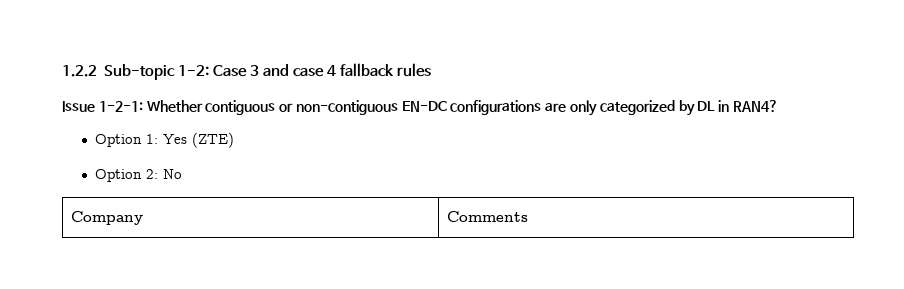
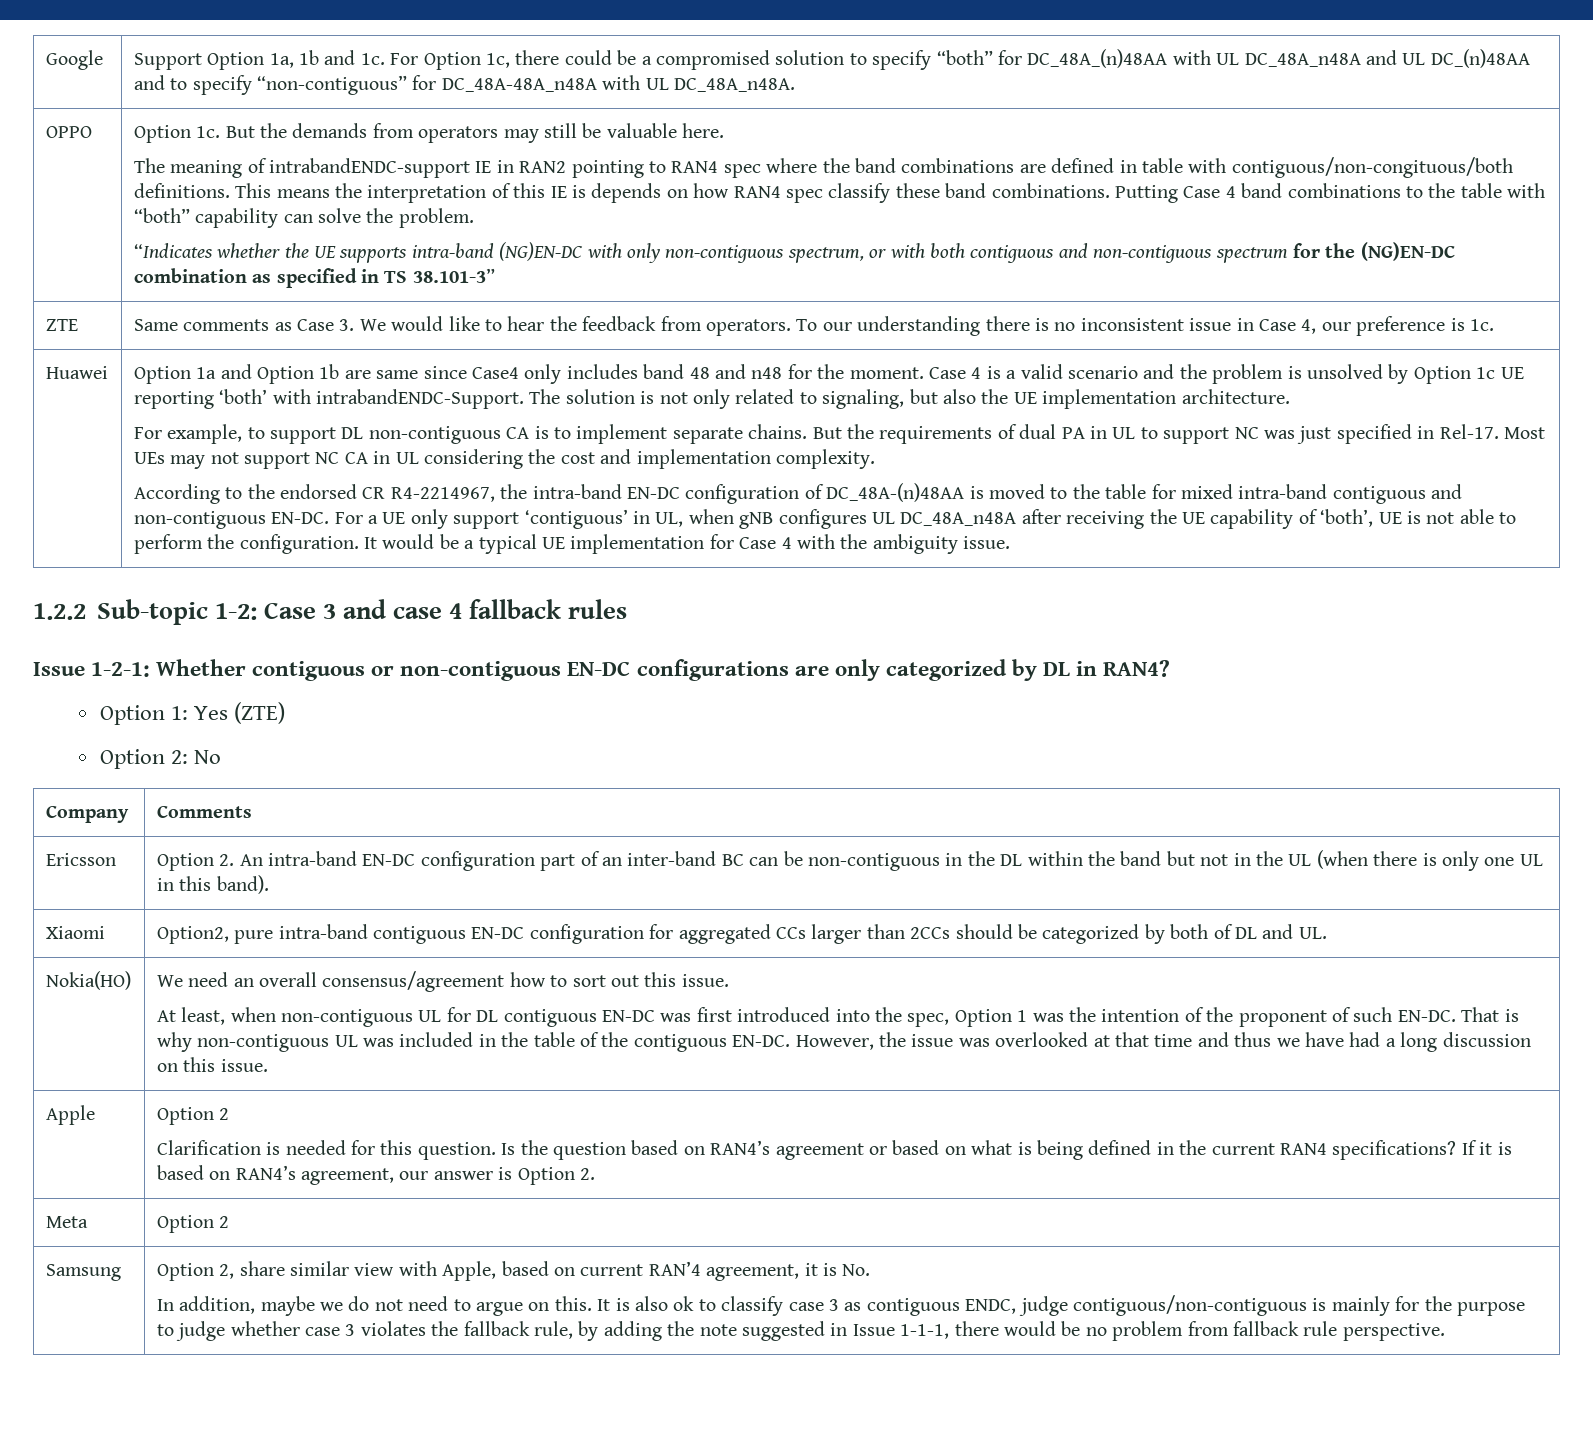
+ Google | Support Option 1a, 1b and 1c. For Option 1c, there could be a compromised solution to specify “both” for DC_48A_(n)48AA with UL DC_48A_n48A and UL DC_(n)48AA and to specify “non-contiguous” for DC_48A-48A_n48A with UL DC_48A_n48A.
+ OPPO | Option 1c. But the demands from operators may still be valuable here.
+ The meaning of intrabandENDC-support IE in RAN2 pointing to RAN4 spec where the band combinations are defined in table with contiguous/non-congituous/both definitions. This means the interpretation of this IE is depends on how RAN4 spec classify these band combinations. Putting Case 4 band combinations to the table with “both” capability can solve the problem.
+ “Indicates whether the UE supports intra-band (NG)EN-DC with only non-contiguous spectrum, or with both contiguous and non-contiguous spectrum for the (NG)EN-DC combination as specified in TS 38.101-3”
+ ZTE | Same comments as Case 3. We would like to hear the feedback from operators. To our understanding there is no inconsistent issue in Case 4, our preference is 1c.
+ Huawei | Option 1a and Option 1b are same since Case4 only includes band 48 and n48 for the moment. Case 4 is a valid scenario and the problem is unsolved by Option 1c UE reporting ‘both’ with intrabandENDC-Support. The solution is not only related to signaling, but also the UE implementation architecture.
+ For example, to support DL non-contiguous CA is to implement separate chains. But the requirements of dual PA in UL to support NC was just specified in Rel-17. Most UEs may not support NC CA in UL considering the cost and implementation complexity.
+ According to the endorsed CR R4-2214967, the intra-band EN-DC configuration of DC_48A-(n)48AA is moved to the table for mixed intra-band contiguous and non-contiguous EN-DC. For a UE only support ‘contiguous’ in UL, when gNB configures UL DC_48A_n48A after receiving the UE capability of ‘both’, UE is not able to perform the configuration. It would be a typical UE implementation for Case 4 with the ambiguity issue.
+ Ericsson | Option 2. An intra-band EN-DC configuration part of an inter-band BC can be non-contiguous in the DL within the band but not in the UL (when there is only one UL in this band).
+ Xiaomi | Option2, pure intra-band contiguous EN-DC configuration for aggregated CCs larger than 2CCs should be categorized by both of DL and UL.
+ Nokia(HO) | We need an overall consensus/agreement how to sort out this issue.
+ At least, when non-contiguous UL for DL contiguous EN-DC was first introduced into the spec, Option 1 was the intention of the proponent of such EN-DC. That is why non-contiguous UL was included in the table of the contiguous EN-DC. However, the issue was overlooked at that time and thus we have had a long discussion on this issue.
+ Apple | Option 2
+ Clarification is needed for this question. Is the question based on RAN4’s agreement or based on what is being defined in the current RAN4 specifications? If it is based on RAN4’s agreement, our answer is Option 2.
+ Meta | Option 2
+ Samsung | Option 2, share similar view with Apple, based on current RAN’4 agreement, it is No.
+ In addition, maybe we do not need to argue on this. It is also ok to classify case 3 as contiguous ENDC, judge contiguous/non-contiguous is mainly for the purpose to judge whether case 3 violates the fallback rule, by adding the note suggested in Issue 1-1-1, there would be no problem from fallback rule perspective.

